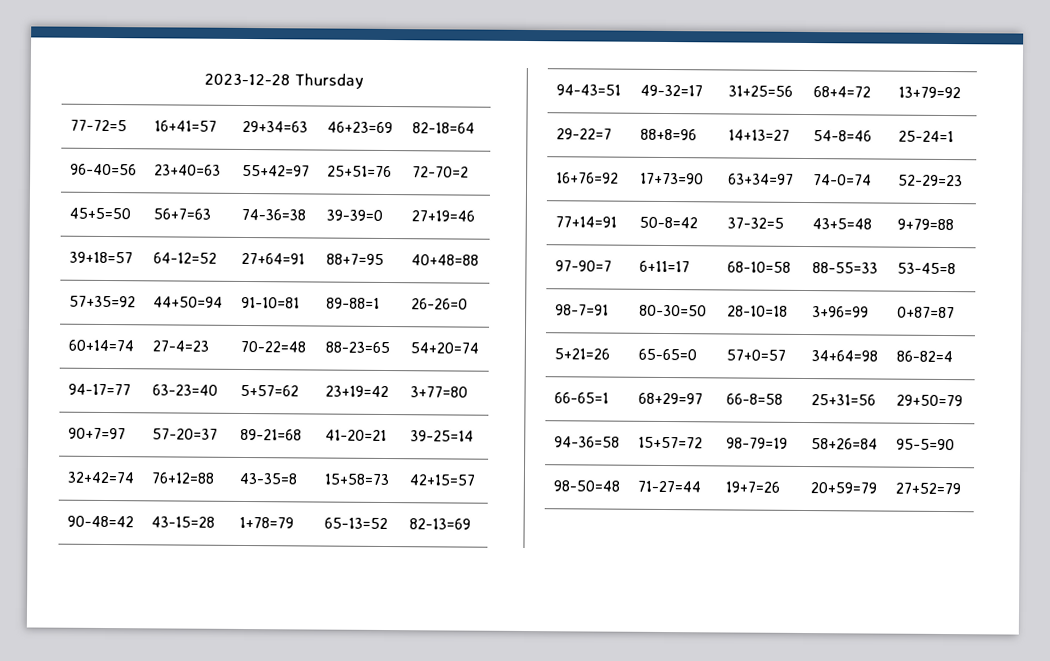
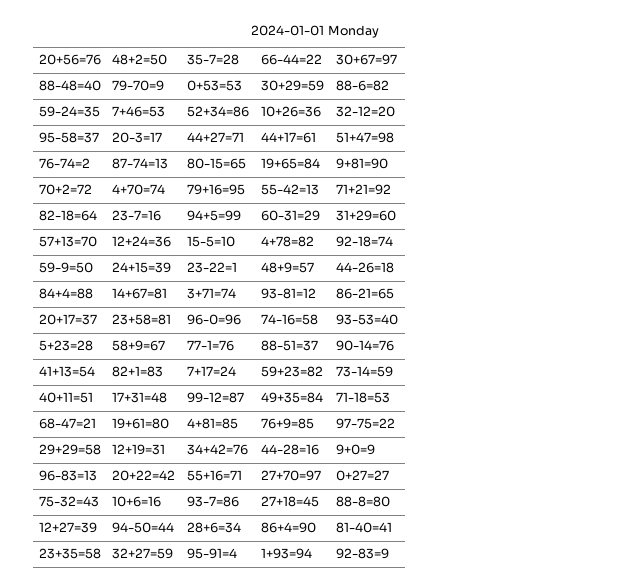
- 2023-12-28 Thursday
- 77-72=5 | 16+41=57 | 29+34=63 | 46+23=69 | 82-18=64
- 96-40=56 | 23+40=63 | 55+42=97 | 25+51=76 | 72-70=2
- 45+5=50 | 56+7=63 | 74-36=38 | 39-39=0 | 27+19=46
- 39+18=57 | 64-12=52 | 27+64=91 | 88+7=95 | 40+48=88
- 57+35=92 | 44+50=94 | 91-10=81 | 89-88=1 | 26-26=0
- 60+14=74 | 27-4=23 | 70-22=48 | 88-23=65 | 54+20=74
- 94-17=77 | 63-23=40 | 5+57=62 | 23+19=42 | 3+77=80
- 90+7=97 | 57-20=37 | 89-21=68 | 41-20=21 | 39-25=14
- 32+42=74 | 76+12=88 | 43-35=8 | 15+58=73 | 42+15=57
- 90-48=42 | 43-15=28 | 1+78=79 | 65-13=52 | 82-13=69
- 94-43=51 | 49-32=17 | 31+25=56 | 68+4=72 | 13+79=92
- 29-22=7 | 88+8=96 | 14+13=27 | 54-8=46 | 25-24=1
- 16+76=92 | 17+73=90 | 63+34=97 | 74-0=74 | 52-29=23
- 77+14=91 | 50-8=42 | 37-32=5 | 43+5=48 | 9+79=88
- 97-90=7 | 6+11=17 | 68-10=58 | 88-55=33 | 53-45=8
- 98-7=91 | 80-30=50 | 28-10=18 | 3+96=99 | 0+87=87
- 5+21=26 | 65-65=0 | 57+0=57 | 34+64=98 | 86-82=4
- 66-65=1 | 68+29=97 | 66-8=58 | 25+31=56 | 29+50=79
- 94-36=58 | 15+57=72 | 98-79=19 | 58+26=84 | 95-5=90
- 98-50=48 | 71-27=44 | 19+7=26 | 20+59=79 | 27+52=79
+ 2024-01-01 Monday
+ 20+56=76 | 48+2=50 | 35-7=28 | 66-44=22 | 30+67=97
+ 88-48=40 | 79-70=9 | 0+53=53 | 30+29=59 | 88-6=82
+ 59-24=35 | 7+46=53 | 52+34=86 | 10+26=36 | 32-12=20
+ 95-58=37 | 20-3=17 | 44+27=71 | 44+17=61 | 51+47=98
+ 76-74=2 | 87-74=13 | 80-15=65 | 19+65=84 | 9+81=90
+ 70+2=72 | 4+70=74 | 79+16=95 | 55-42=13 | 71+21=92
+ 82-18=64 | 23-7=16 | 94+5=99 | 60-31=29 | 31+29=60
+ 57+13=70 | 12+24=36 | 15-5=10 | 4+78=82 | 92-18=74
+ 59-9=50 | 24+15=39 | 23-22=1 | 48+9=57 | 44-26=18
+ 84+4=88 | 14+67=81 | 3+71=74 | 93-81=12 | 86-21=65
+ 20+17=37 | 23+58=81 | 96-0=96 | 74-16=58 | 93-53=40
+ 5+23=28 | 58+9=67 | 77-1=76 | 88-51=37 | 90-14=76
+ 41+13=54 | 82+1=83 | 7+17=24 | 59+23=82 | 73-14=59
+ 40+11=51 | 17+31=48 | 99-12=87 | 49+35=84 | 71-18=53
+ 68-47=21 | 19+61=80 | 4+81=85 | 76+9=85 | 97-75=22
+ 29+29=58 | 12+19=31 | 34+42=76 | 44-28=16 | 9+0=9
+ 96-83=13 | 20+22=42 | 55+16=71 | 27+70=97 | 0+27=27
+ 75-32=43 | 10+6=16 | 93-7=86 | 27+18=45 | 88-8=80
+ 12+27=39 | 94-50=44 | 28+6=34 | 86+4=90 | 81-40=41
+ 23+35=58 | 32+27=59 | 95-91=4 | 1+93=94 | 92-83=9

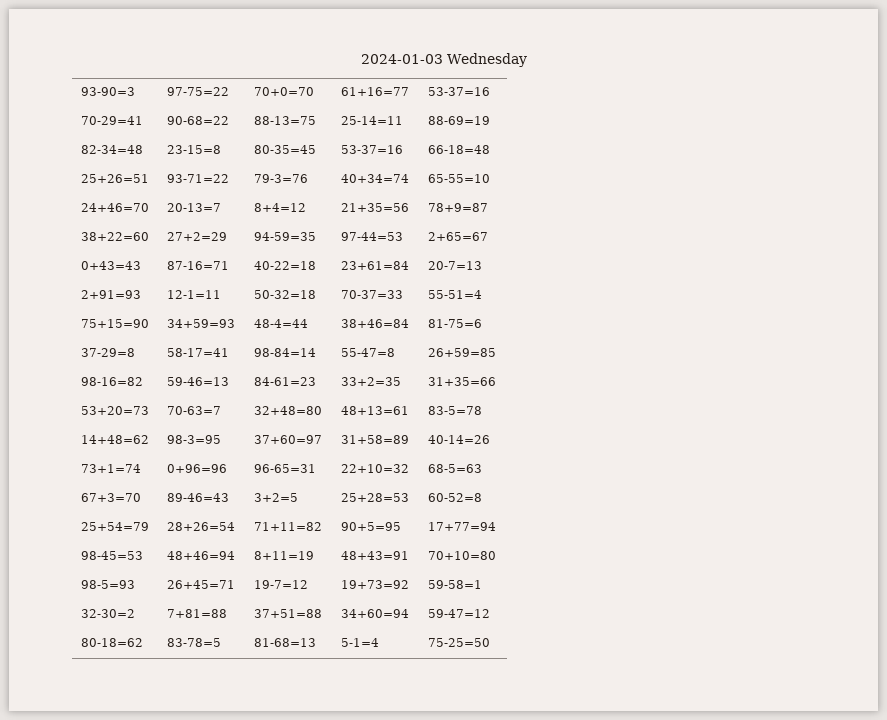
- 2024-01-01 Monday
- 20+56=76 | 48+2=50 | 35-7=28 | 66-44=22 | 30+67=97
- 88-48=40 | 79-70=9 | 0+53=53 | 30+29=59 | 88-6=82
- 59-24=35 | 7+46=53 | 52+34=86 | 10+26=36 | 32-12=20
- 95-58=37 | 20-3=17 | 44+27=71 | 44+17=61 | 51+47=98
- 76-74=2 | 87-74=13 | 80-15=65 | 19+65=84 | 9+81=90
- 70+2=72 | 4+70=74 | 79+16=95 | 55-42=13 | 71+21=92
- 82-18=64 | 23-7=16 | 94+5=99 | 60-31=29 | 31+29=60
- 57+13=70 | 12+24=36 | 15-5=10 | 4+78=82 | 92-18=74
- 59-9=50 | 24+15=39 | 23-22=1 | 48+9=57 | 44-26=18
- 84+4=88 | 14+67=81 | 3+71=74 | 93-81=12 | 86-21=65
- 20+17=37 | 23+58=81 | 96-0=96 | 74-16=58 | 93-53=40
- 5+23=28 | 58+9=67 | 77-1=76 | 88-51=37 | 90-14=76
- 41+13=54 | 82+1=83 | 7+17=24 | 59+23=82 | 73-14=59
- 40+11=51 | 17+31=48 | 99-12=87 | 49+35=84 | 71-18=53
- 68-47=21 | 19+61=80 | 4+81=85 | 76+9=85 | 97-75=22
- 29+29=58 | 12+19=31 | 34+42=76 | 44-28=16 | 9+0=9
- 96-83=13 | 20+22=42 | 55+16=71 | 27+70=97 | 0+27=27
- 75-32=43 | 10+6=16 | 93-7=86 | 27+18=45 | 88-8=80
- 12+27=39 | 94-50=44 | 28+6=34 | 86+4=90 | 81-40=41
- 23+35=58 | 32+27=59 | 95-91=4 | 1+93=94 | 92-83=9
+ 2024-01-03 Wednesday
+ 93-90=3 | 97-75=22 | 70+0=70 | 61+16=77 | 53-37=16
+ 70-29=41 | 90-68=22 | 88-13=75 | 25-14=11 | 88-69=19
+ 82-34=48 | 23-15=8 | 80-35=45 | 53-37=16 | 66-18=48
+ 25+26=51 | 93-71=22 | 79-3=76 | 40+34=74 | 65-55=10
+ 24+46=70 | 20-13=7 | 8+4=12 | 21+35=56 | 78+9=87
+ 38+22=60 | 27+2=29 | 94-59=35 | 97-44=53 | 2+65=67
+ 0+43=43 | 87-16=71 | 40-22=18 | 23+61=84 | 20-7=13
+ 2+91=93 | 12-1=11 | 50-32=18 | 70-37=33 | 55-51=4
+ 75+15=90 | 34+59=93 | 48-4=44 | 38+46=84 | 81-75=6
+ 37-29=8 | 58-17=41 | 98-84=14 | 55-47=8 | 26+59=85
+ 98-16=82 | 59-46=13 | 84-61=23 | 33+2=35 | 31+35=66
+ 53+20=73 | 70-63=7 | 32+48=80 | 48+13=61 | 83-5=78
+ 14+48=62 | 98-3=95 | 37+60=97 | 31+58=89 | 40-14=26
+ 73+1=74 | 0+96=96 | 96-65=31 | 22+10=32 | 68-5=63
+ 67+3=70 | 89-46=43 | 3+2=5 | 25+28=53 | 60-52=8
+ 25+54=79 | 28+26=54 | 71+11=82 | 90+5=95 | 17+77=94
+ 98-45=53 | 48+46=94 | 8+11=19 | 48+43=91 | 70+10=80
+ 98-5=93 | 26+45=71 | 19-7=12 | 19+73=92 | 59-58=1
+ 32-30=2 | 7+81=88 | 37+51=88 | 34+60=94 | 59-47=12
+ 80-18=62 | 83-78=5 | 81-68=13 | 5-1=4 | 75-25=50

